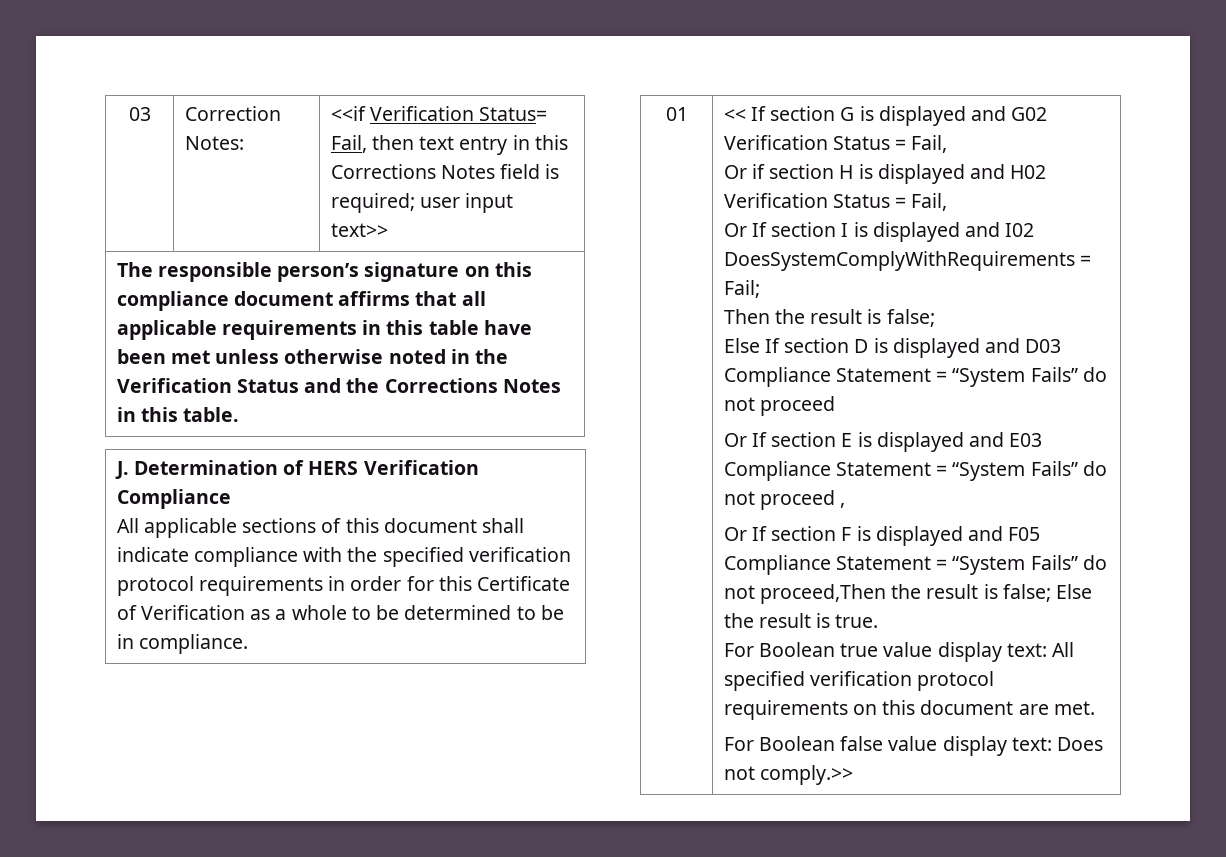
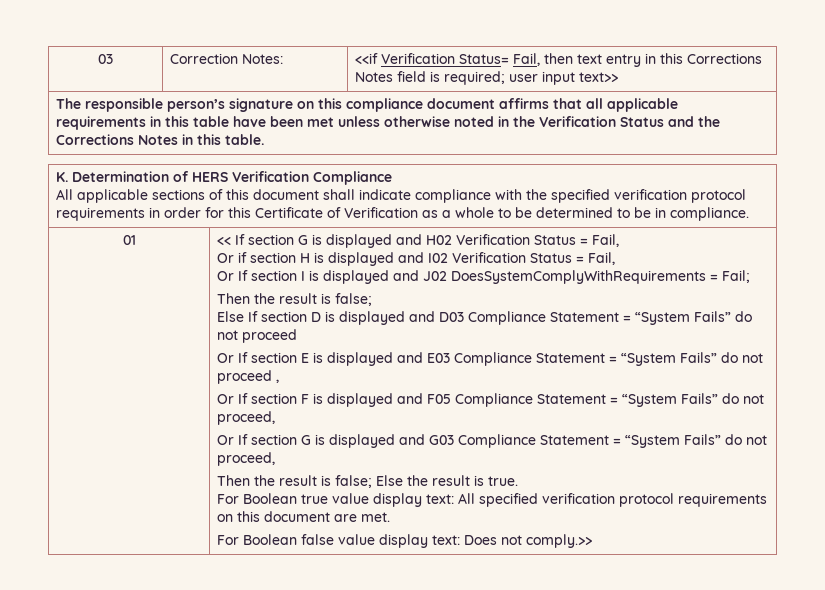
- J. Determination of HERS Verification Compliance
+ K. Determination of HERS Verification Compliance
- << If section G is displayed and G02 Verification Status = Fail,
+ << If section G is displayed and H02 Verification Status = Fail,
- Or if section H is displayed and H02 Verification Status = Fail,
+ Or if section H is displayed and I02 Verification Status = Fail,
- Or If section I is displayed and I02 DoesSystemComplyWithRequirements = Fail;
+ Or If section I is displayed and J02 DoesSystemComplyWithRequirements = Fail;
- Or If section F is displayed and F05 Compliance Statement = “System Fails” do not proceed,Then the result is false; Else the result is true.
+ Or If section F is displayed and F05 Compliance Statement = “System Fails” do not proceed,
+ Or If section G is displayed and G03 Compliance Statement = “System Fails” do not proceed,
+ Then the result is false; Else the result is true.

